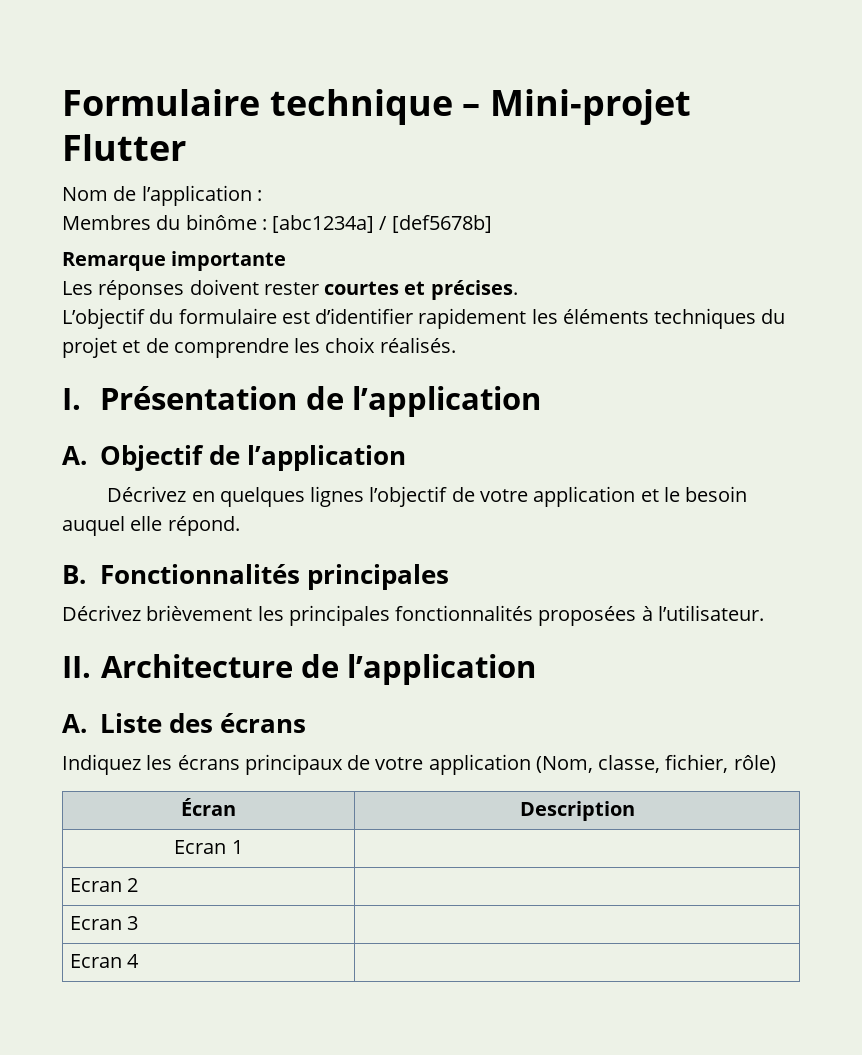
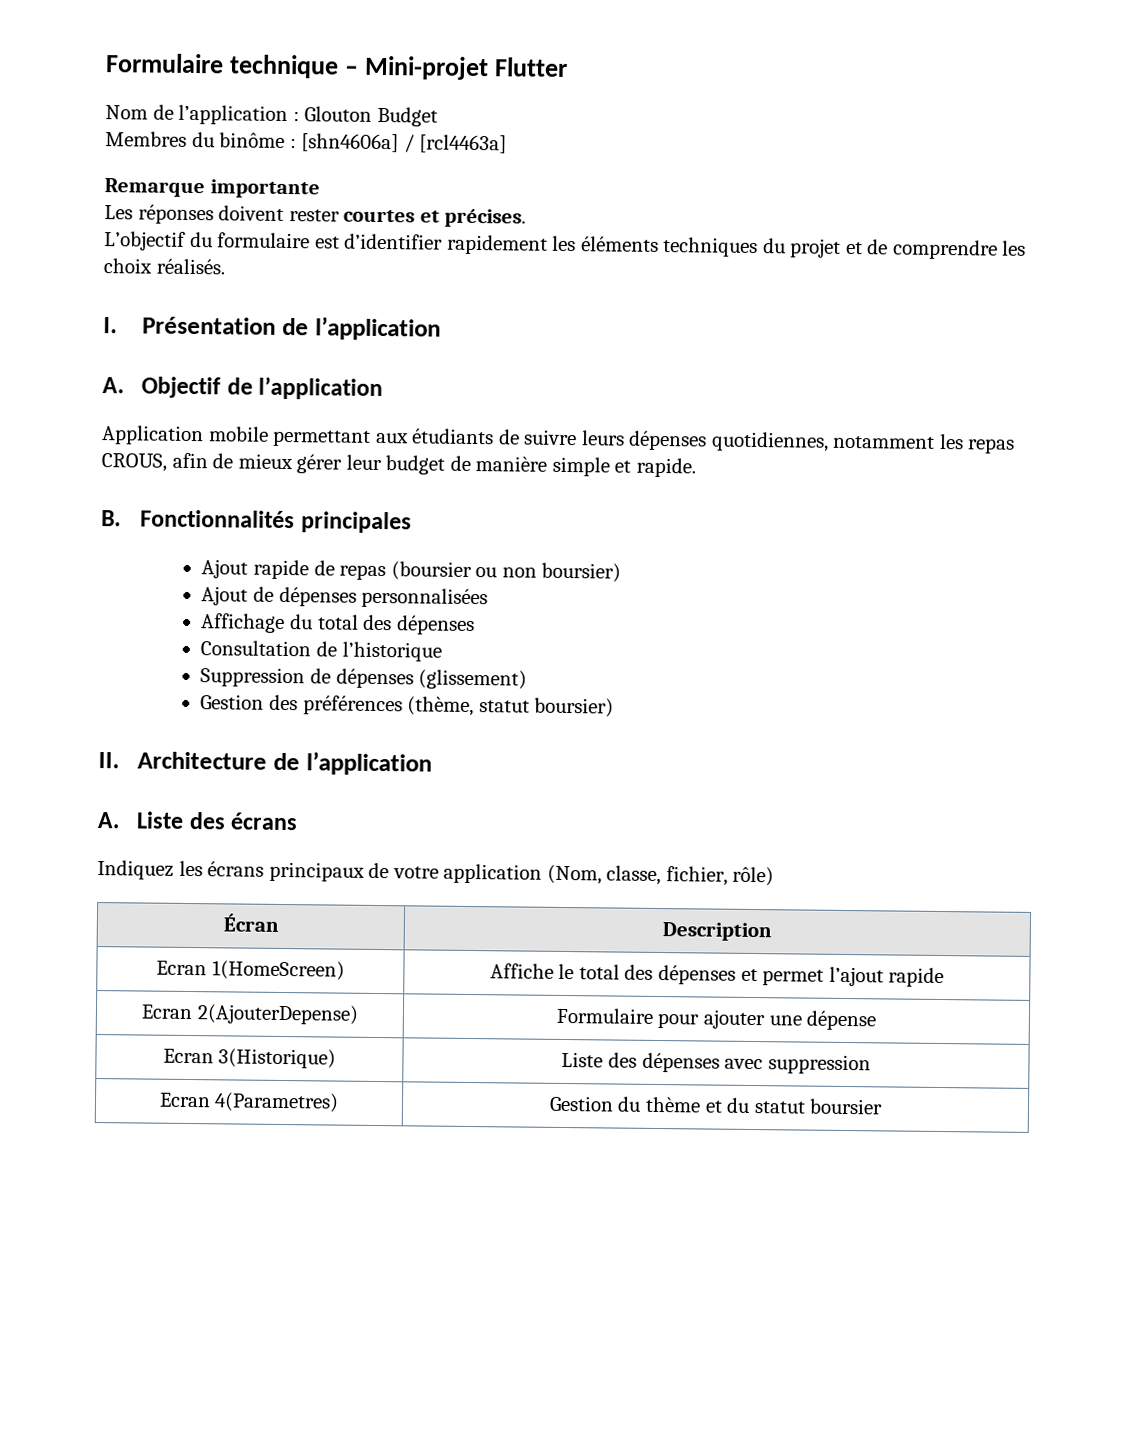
- Nom de l’application :
+ Nom de l’application : Glouton Budget
- Membres du binôme : [abc1234a] / [def5678b]
+ Membres du binôme : [shn4606a] / [rcl4463a]
- Décrivez en quelques lignes l’objectif de votre application et le besoin auquel elle répond.
+ Application mobile permettant aux étudiants de suivre leurs dépenses quotidiennes, notamment les repas CROUS, afin de mieux gérer leur budget de manière simple et rapide.
  B. Fonctionnalités principales
- Décrivez brièvement les principales fonctionnalités proposées à l’utilisateur.
+ Ajout rapide de repas (boursier ou non boursier)
+ Ajout de dépenses personnalisées
+ Affichage du total des dépenses
+ Consultation de l’historique
+ Suppression de dépenses (glissement)
+ Gestion des préférences (thème, statut boursier)
- Ecran 1 |
- Ecran 2 |
- Ecran 3 |
- Ecran 4 |
+ Ecran 1(HomeScreen) | Affiche le total des dépenses et permet l’ajout rapide
+ Ecran 2(AjouterDepense) | Formulaire pour ajouter une dépense
+ Ecran 3(Historique) | Liste des dépenses avec suppression
+ Ecran 4(Parametres) | Gestion du thème et du statut boursier

